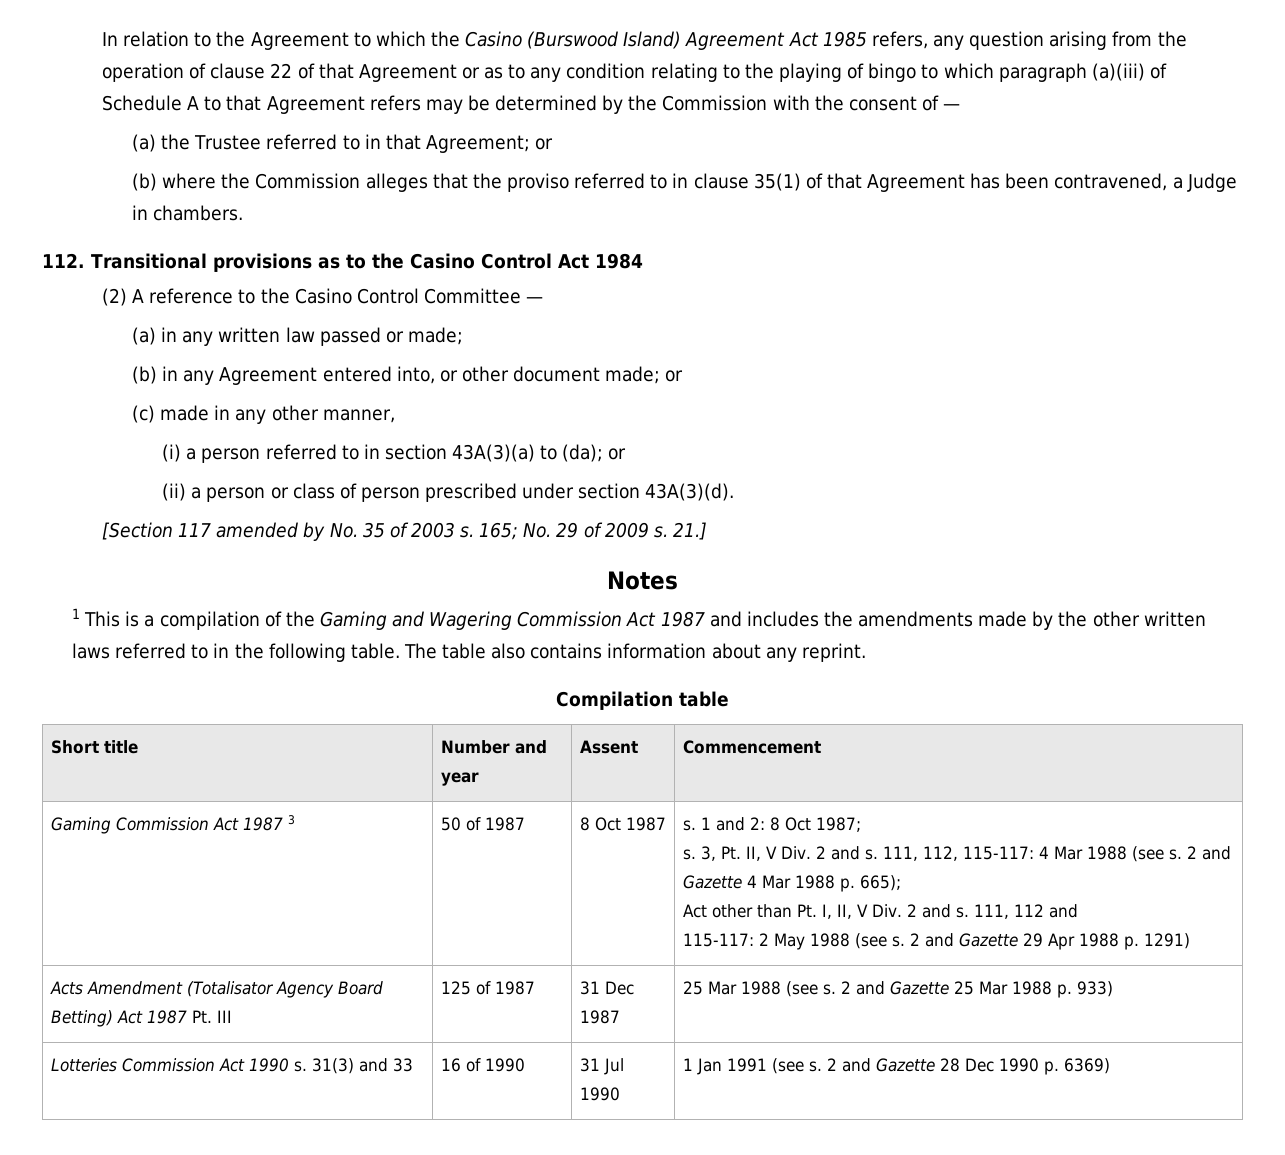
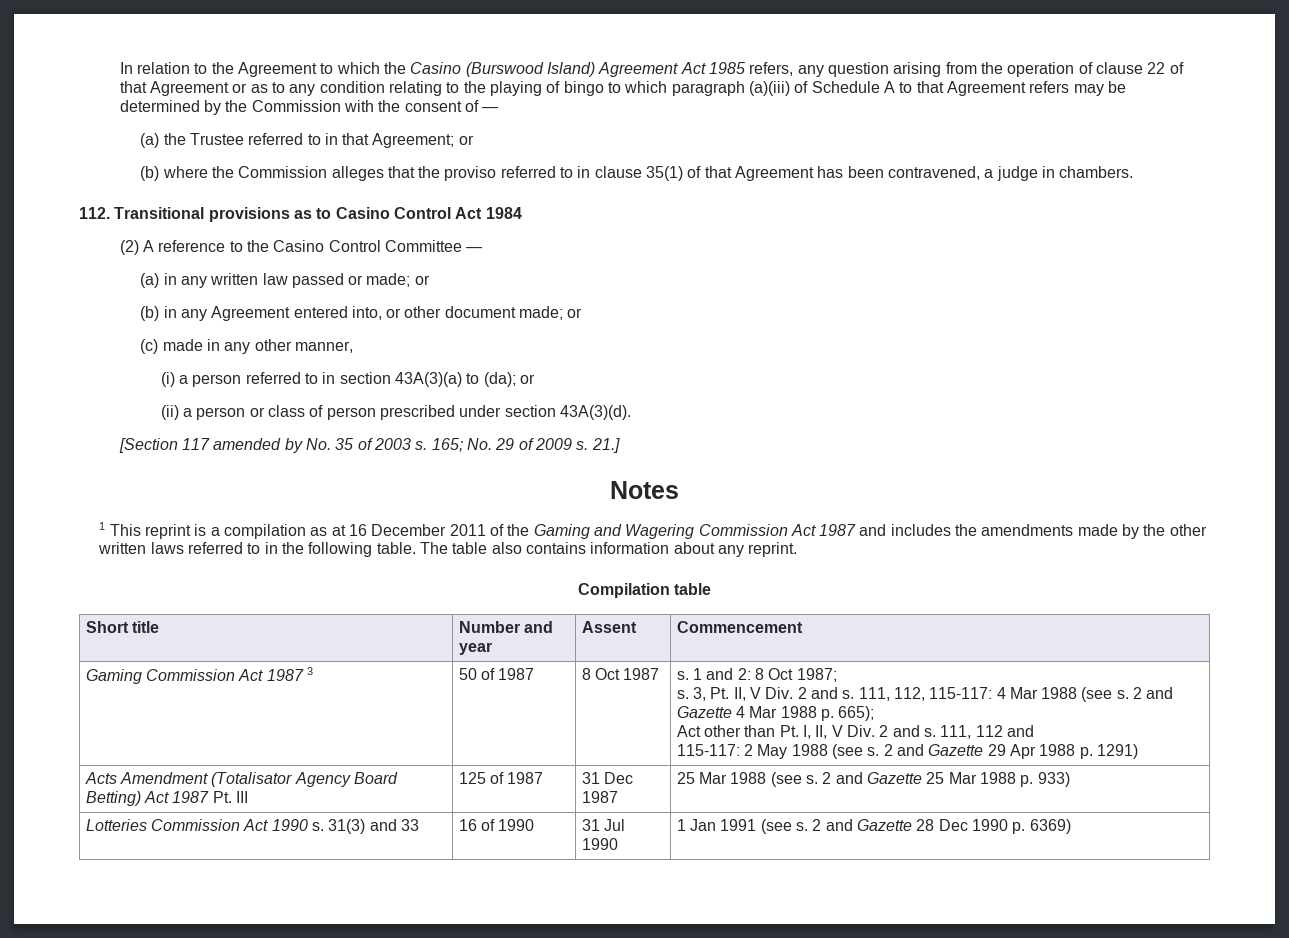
- (b) where the Commission alleges that the proviso referred to in clause 35(1) of that Agreement has been contravened, a Judge in chambers.
+ (b) where the Commission alleges that the proviso referred to in clause 35(1) of that Agreement has been contravened, a judge in chambers.
- 112. Transitional provisions as to the Casino Control Act 1984
+ 112. Transitional provisions as to Casino Control Act 1984
- (a) in any written law passed or made;
+ (a) in any written law passed or made; or
- 1 This is a compilation of the Gaming and Wagering Commission Act 1987 and includes the amendments made by the other written laws referred to in the following table.
+ 1 This reprint is a compilation as at 16 December 2011 of the Gaming and Wagering Commission Act 1987 and includes the amendments made by the other written laws referred to in the following table.

